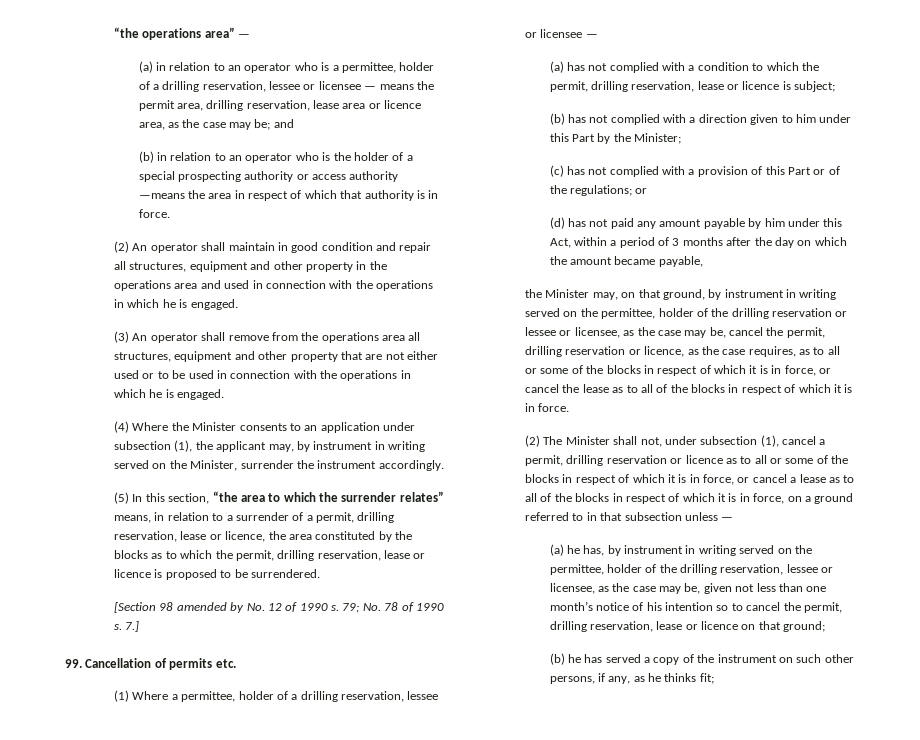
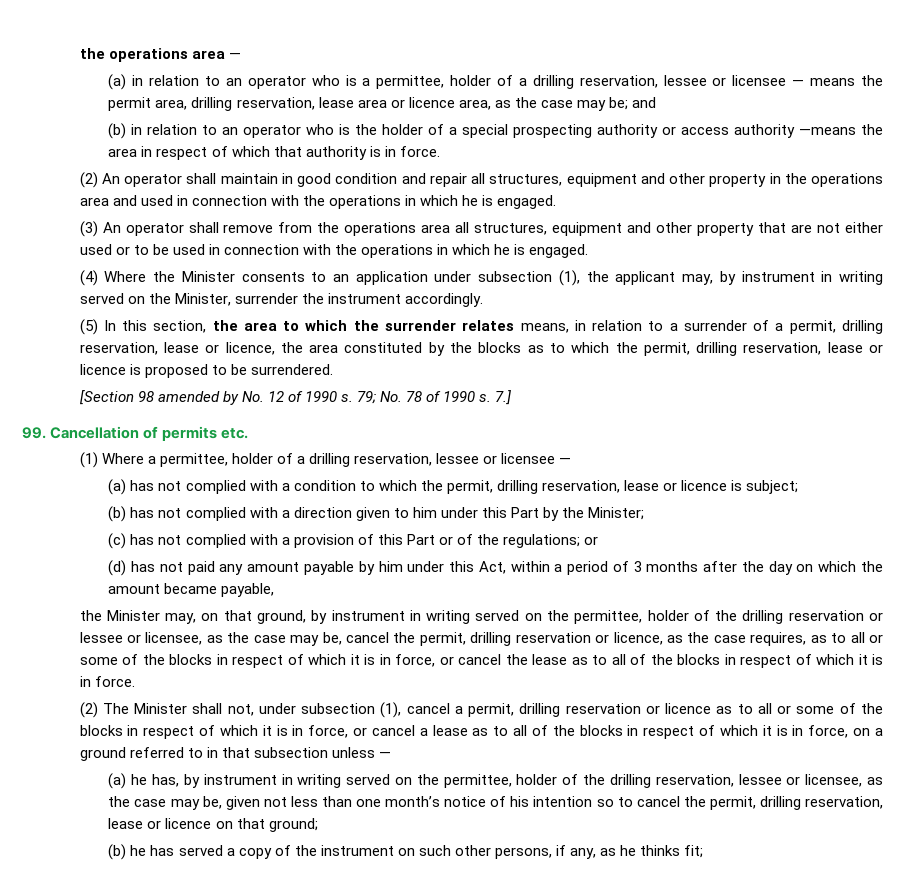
- “the operations area” —
+ the operations area —
- (5) In this section, “the area to which the surrender relates” means, in relation to a surrender of a permit, drilling reservation, lease or licence, the area constituted by the blocks as to which the permit, drilling reservation, lease or licence is proposed to be surrendered.
+ (5) In this section, the area to which the surrender relates means, in relation to a surrender of a permit, drilling reservation, lease or licence, the area constituted by the blocks as to which the permit, drilling reservation, lease or licence is proposed to be surrendered.

